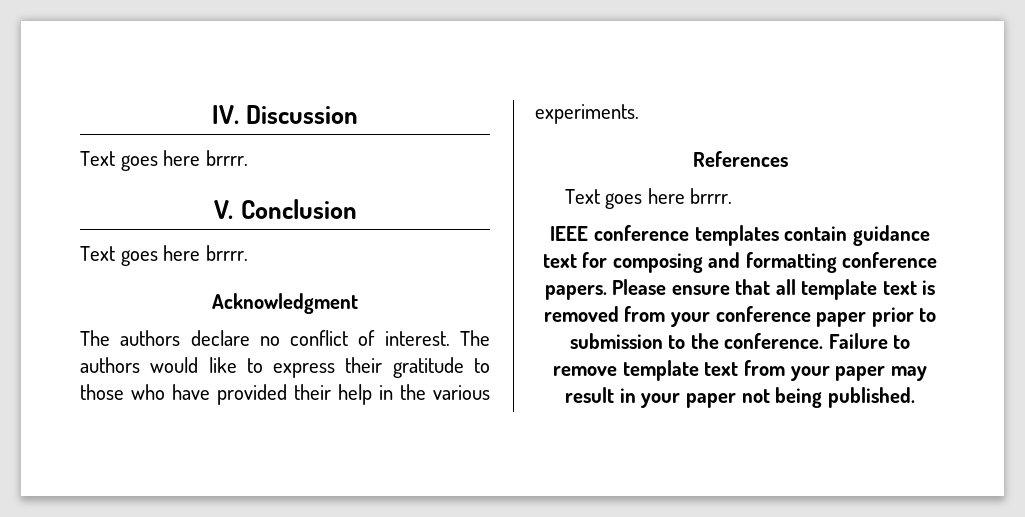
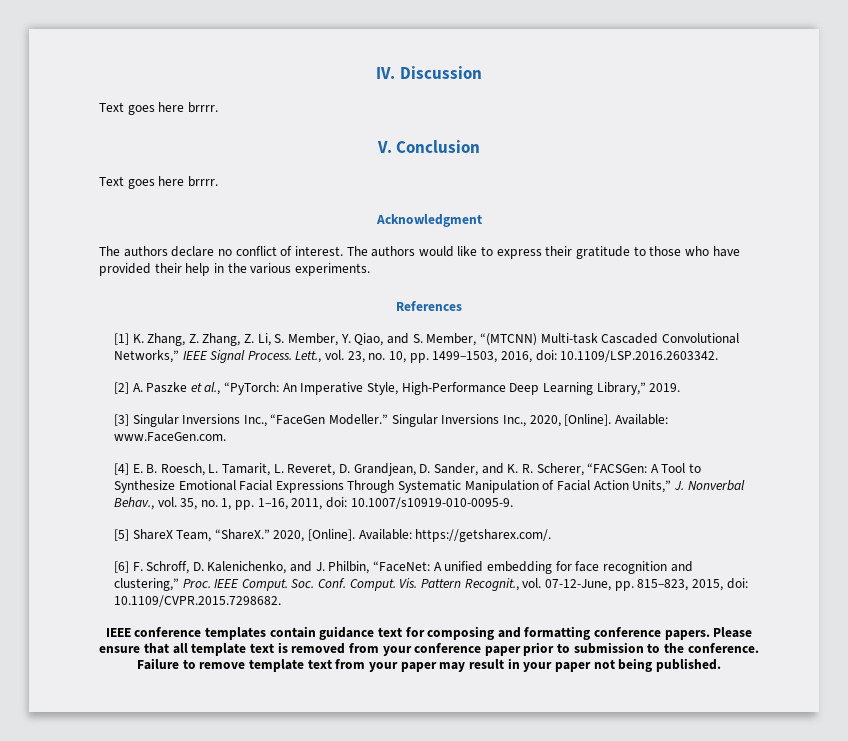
  References
- Text goes here brrrr.
+ [1] K. Zhang, Z. Zhang, Z. Li, S. Member, Y. Qiao, and S. Member, “(MTCNN) Multi-task Cascaded Convolutional Networks,” IEEE Signal Process. Lett., vol. 23, no. 10, pp. 1499–1503, 2016, doi: 10.1109/LSP.2016.2603342.
+ [2] A. Paszke et al., “PyTorch: An Imperative Style, High-Performance Deep Learning Library,” 2019.
+ [3] Singular Inversions Inc., “FaceGen Modeller.” Singular Inversions Inc., 2020, [Online]. Available: www.FaceGen.com.
+ [4] E. B. Roesch, L. Tamarit, L. Reveret, D. Grandjean, D. Sander, and K. R. Scherer, “FACSGen: A Tool to Synthesize Emotional Facial Expressions Through Systematic Manipulation of Facial Action Units,” J. Nonverbal Behav., vol. 35, no. 1, pp. 1–16, 2011, doi: 10.1007/s10919-010-0095-9.
+ [5] ShareX Team, “ShareX.” 2020, [Online]. Available: https://getsharex.com/.
+ [6] F. Schroff, D. Kalenichenko, and J. Philbin, “FaceNet: A unified embedding for face recognition and clustering,” Proc. IEEE Comput. Soc. Conf. Comput. Vis. Pattern Recognit., vol. 07-12-June, pp. 815–823, 2015, doi: 10.1109/CVPR.2015.7298682.

